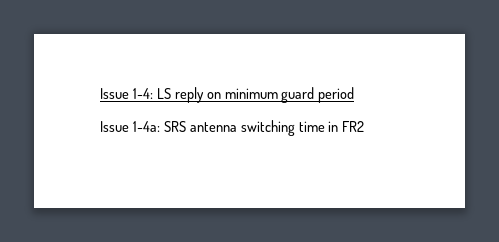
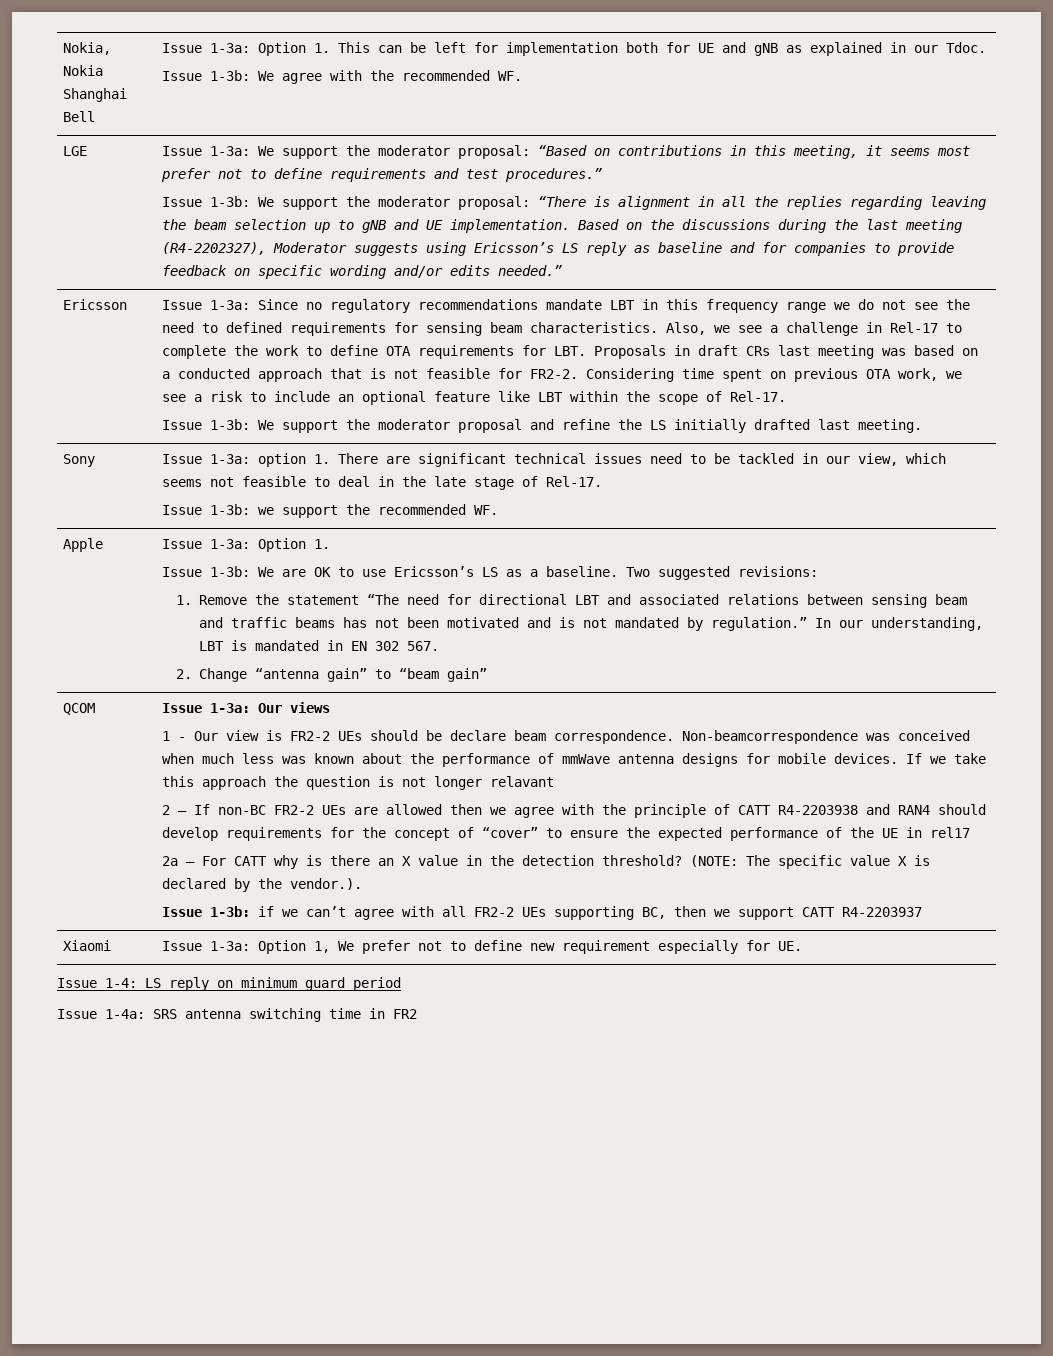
+ Nokia, Nokia Shanghai Bell | Issue 1-3a: Option 1. This can be left for implementation both for UE and gNB as explained in our Tdoc.
+ Issue 1-3b: We agree with the recommended WF.
+ LGE | Issue 1-3a: We support the moderator proposal: “Based on contributions in this meeting, it seems most prefer not to define requirements and test procedures.”
+ Issue 1-3b: We support the moderator proposal: “There is alignment in all the replies regarding leaving the beam selection up to gNB and UE implementation. Based on the discussions during the last meeting (R4-2202327), Moderator suggests using Ericsson’s LS reply as baseline and for companies to provide feedback on specific wording and/or edits needed.”
+ Ericsson | Issue 1-3a: Since no regulatory recommendations mandate LBT in this frequency range we do not see the need to defined requirements for sensing beam characteristics. Also, we see a challenge in Rel-17 to complete the work to define OTA requirements for LBT. Proposals in draft CRs last meeting was based on a conducted approach that is not feasible for FR2-2. Considering time spent on previous OTA work, we see a risk to include an optional feature like LBT within the scope of Rel-17.
+ Issue 1-3b: We support the moderator proposal and refine the LS initially drafted last meeting.
+ Sony | Issue 1-3a: option 1. There are significant technical issues need to be tackled in our view, which seems not feasible to deal in the late stage of Rel-17.
+ Issue 1-3b: we support the recommended WF.
+ Apple | Issue 1-3a: Option 1.
+ Issue 1-3b: We are OK to use Ericsson’s LS as a baseline. Two suggested revisions:
+ 1. Remove the statement “The need for directional LBT and associated relations between sensing beam and traffic beams has not been motivated and is not mandated by regulation.” In our understanding, LBT is mandated in EN 302 567.
+ 2. Change “antenna gain” to “beam gain”
+ QCOM | Issue 1-3a: Our views
+ 1 - Our view is FR2-2 UEs should be declare beam correspondence. Non-beamcorrespondence was conceived when much less was known about the performance of mmWave antenna designs for mobile devices. If we take this approach the question is not longer relavant
+ 2 – If non-BC FR2-2 UEs are allowed then we agree with the principle of CATT R4-2203938 and RAN4 should develop requirements for the concept of “cover” to ensure the expected performance of the UE in rel17
+ 2a – For CATT why is there an X value in the detection threshold? (NOTE: The specific value X is declared by the vendor.).
+ Issue 1-3b: if we can’t agree with all FR2-2 UEs supporting BC, then we support CATT R4-2203937
+ Xiaomi | Issue 1-3a: Option 1, We prefer not to define new requirement especially for UE.

